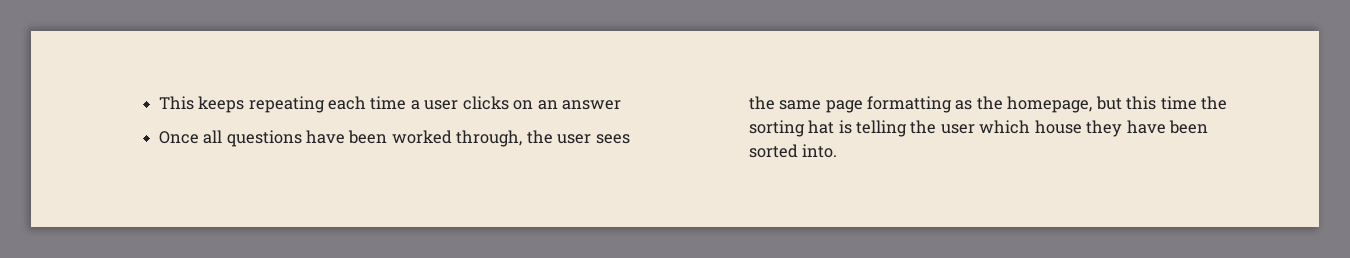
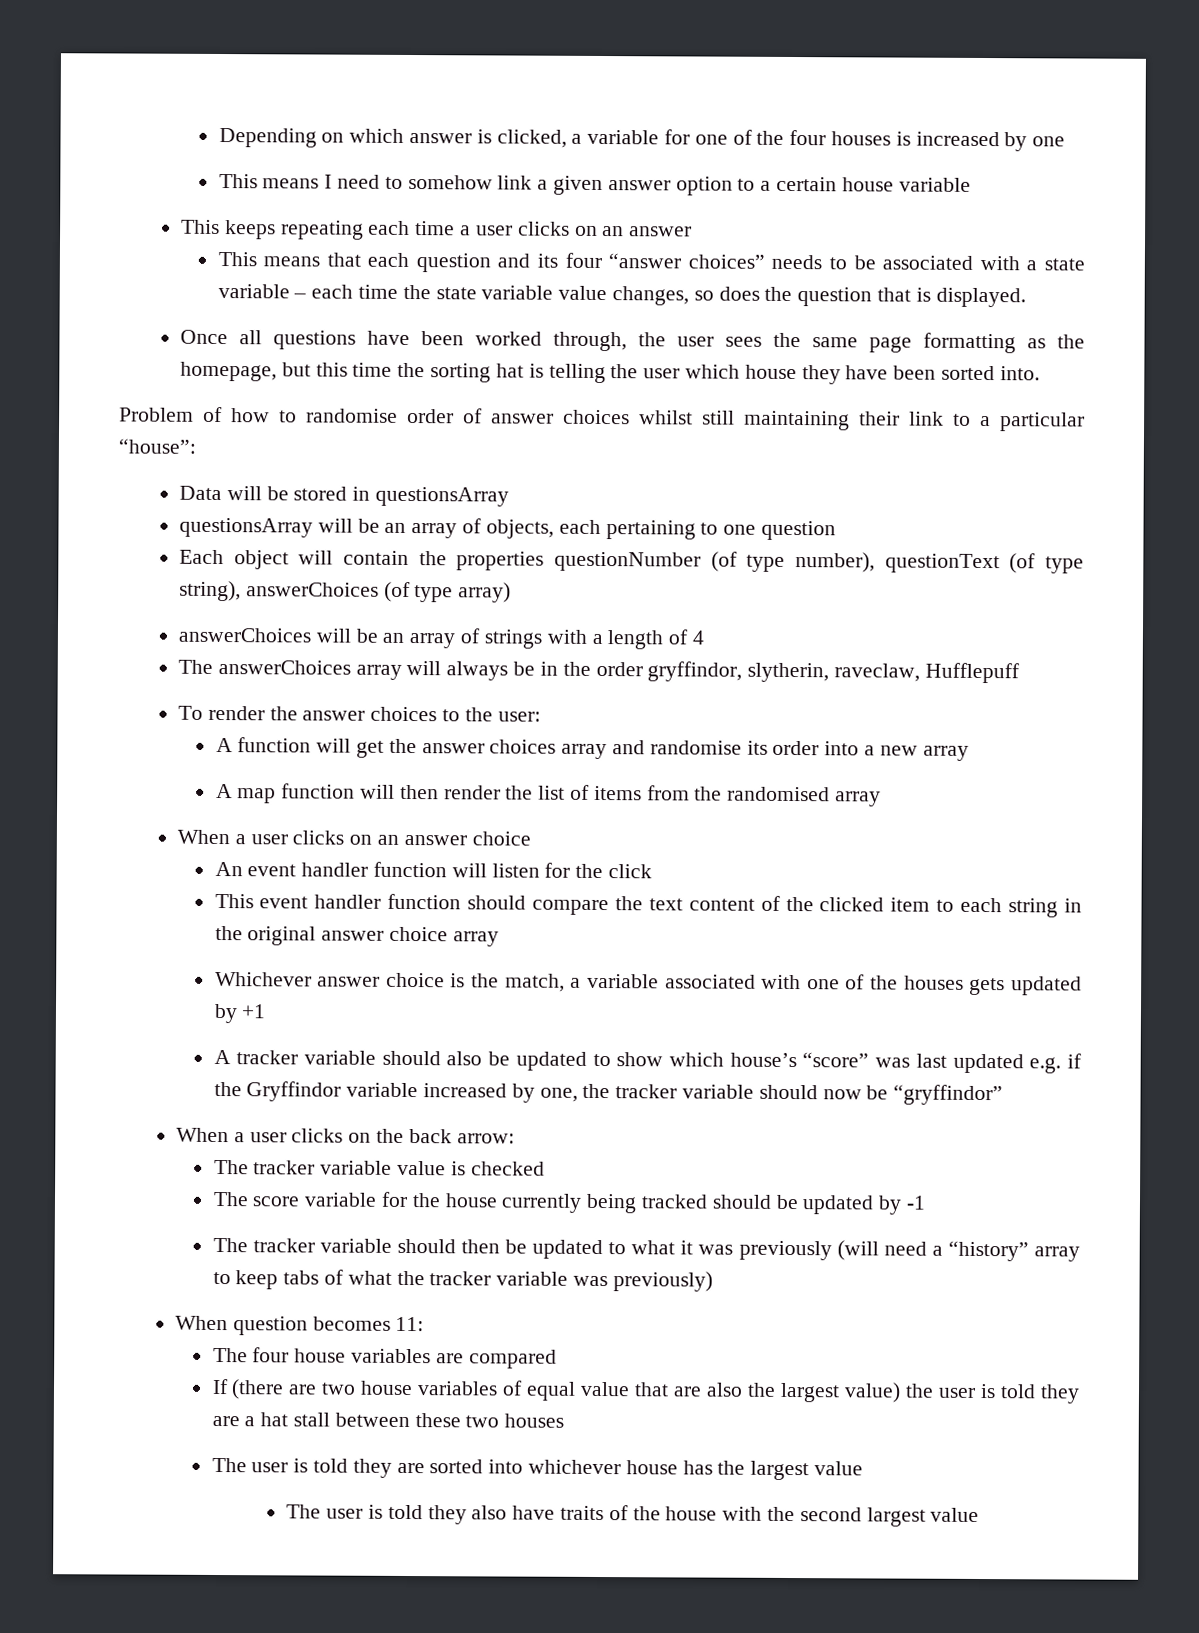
+ Depending on which answer is clicked, a variable for one of the four houses is increased by one
+ This means I need to somehow link a given answer option to a certain house variable
+ This means that each question and its four “answer choices” needs to be associated with a state variable – each time the state variable value changes, so does the question that is displayed.
+ Problem of how to randomise order of answer choices whilst still maintaining their link to a particular “house”:
+ Data will be stored in questionsArray
+ questionsArray will be an array of objects, each pertaining to one question
+ Each object will contain the properties questionNumber (of type number), questionText (of type string), answerChoices (of type array)
+ answerChoices will be an array of strings with a length of 4
+ The answerChoices array will always be in the order gryffindor, slytherin, raveclaw, Hufflepuff
+ To render the answer choices to the user:
+ A function will get the answer choices array and randomise its order into a new array
+ A map function will then render the list of items from the randomised array
+ When a user clicks on an answer choice
+ An event handler function will listen for the click
+ This event handler function should compare the text content of the clicked item to each string in the original answer choice array
+ Whichever answer choice is the match, a variable associated with one of the houses gets updated by +1
+ A tracker variable should also be updated to show which house’s “score” was last updated e.g. if the Gryffindor variable increased by one, the tracker variable should now be “gryffindor”
+ When a user clicks on the back arrow:
+ The tracker variable value is checked
+ The score variable for the house currently being tracked should be updated by -1
+ The tracker variable should then be updated to what it was previously (will need a “history” array to keep tabs of what the tracker variable was previously)
+ When question becomes 11:
+ The four house variables are compared
+ If (there are two house variables of equal value that are also the largest value) the user is told they are a hat stall between these two houses
+ The user is told they are sorted into whichever house has the largest value
+ The user is told they also have traits of the house with the second largest value

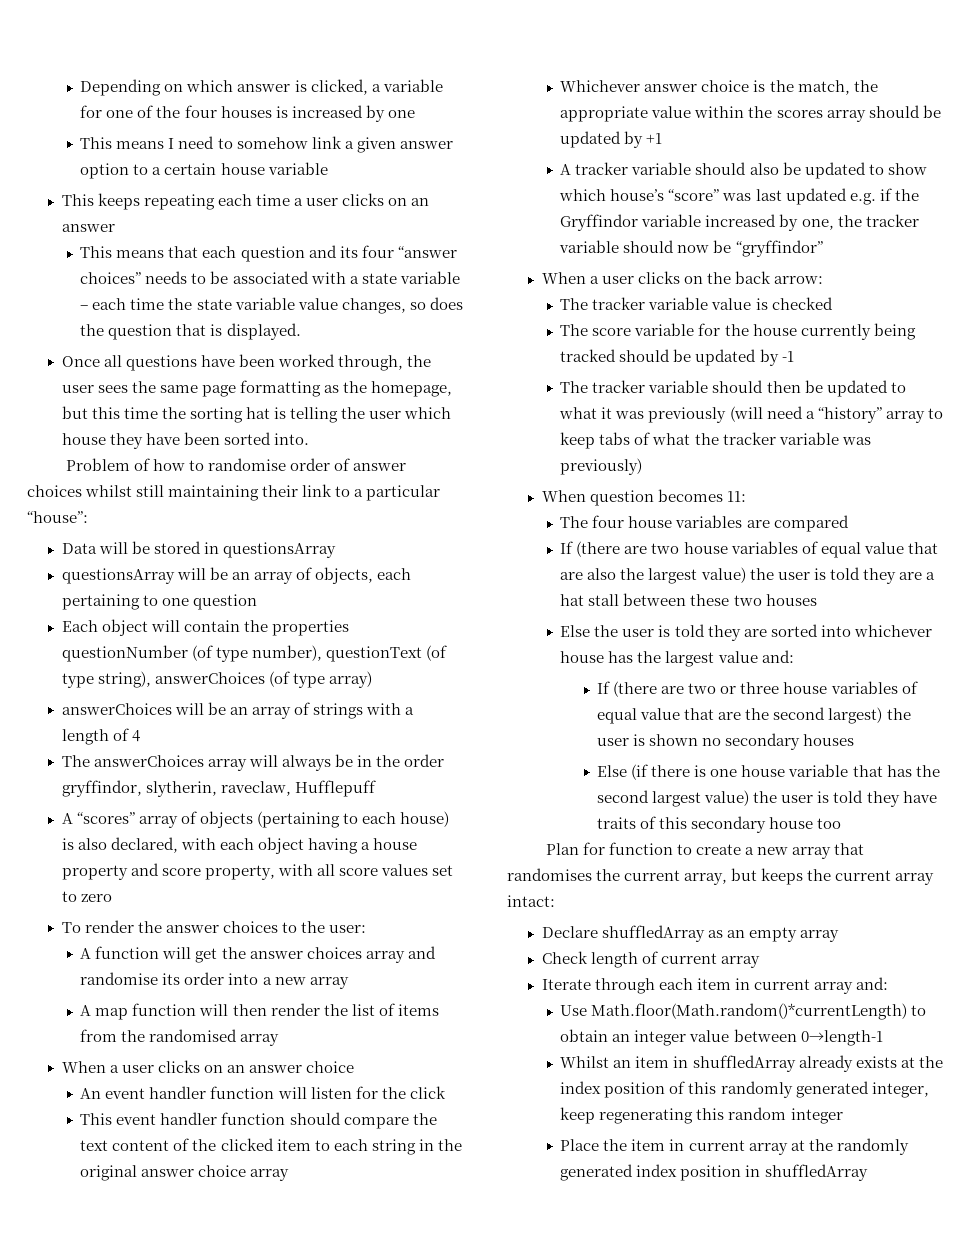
+ A “scores” array of objects (pertaining to each house) is also declared, with each object having a house property and score property, with all score values set to zero
- Whichever answer choice is the match, a variable associated with one of the houses gets updated by +1
+ Whichever answer choice is the match, the appropriate value within the scores array should be updated by +1
- The user is told they are sorted into whichever house has the largest value
- The user is told they also have traits of the house with the second largest value
+ Else the user is told they are sorted into whichever house has the largest value and:
+ If (there are two or three house variables of equal value that are the second largest) the user is shown no secondary houses
+ Else (if there is one house variable that has the second largest value) the user is told they have traits of this secondary house too
+ Plan for function to create a new array that randomises the current array, but keeps the current array intact:
+ Declare shuffledArray as an empty array
+ Check length of current array
+ Iterate through each item in current array and:
+ Use Math.floor(Math.random()*currentLength) to obtain an integer value between 0→length-1
+ Whilst an item in shuffledArray already exists at the index position of this randomly generated integer, keep regenerating this random integer
+ Place the item in current array at the randomly generated index position in shuffledArray

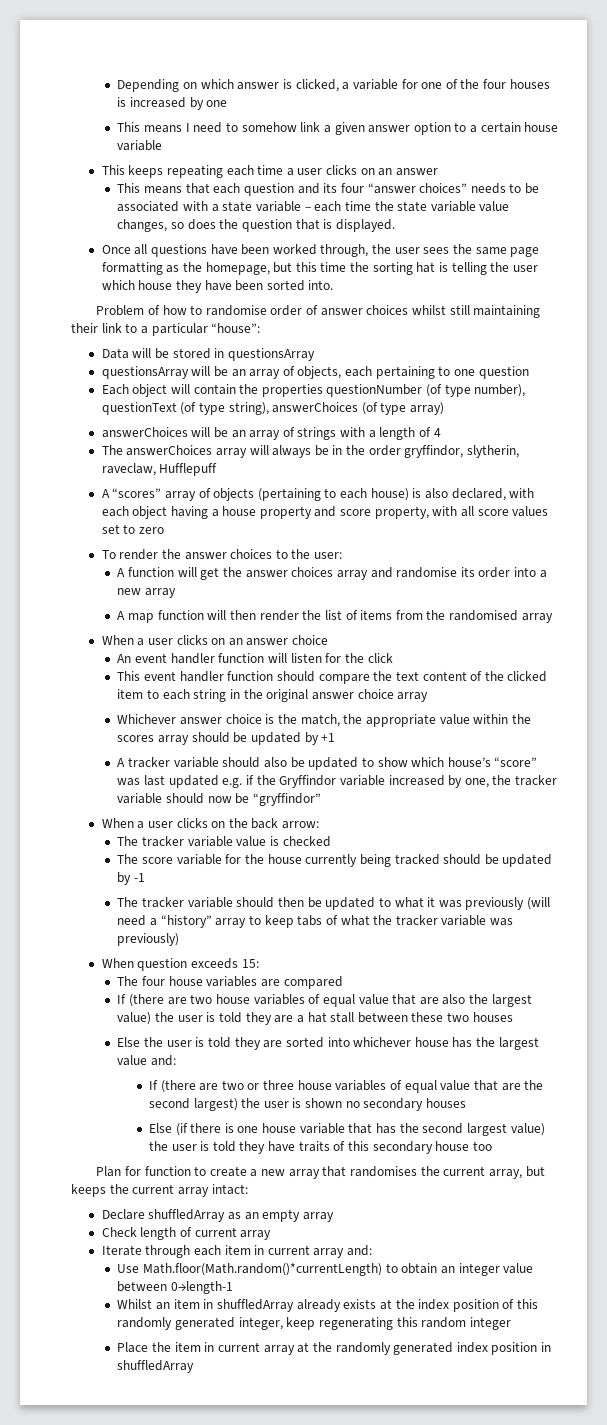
- When question becomes 11:
+ When question exceeds 15:

